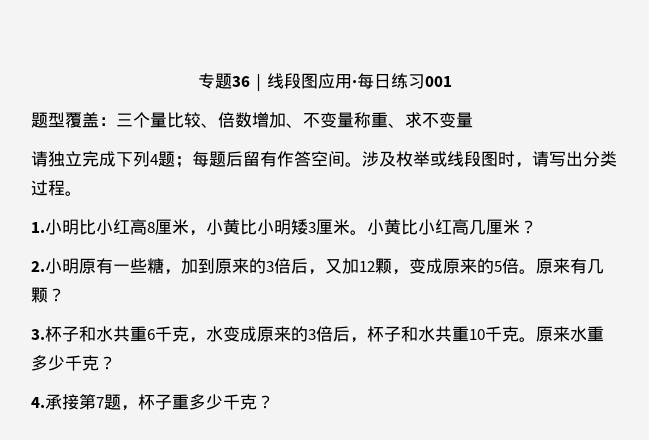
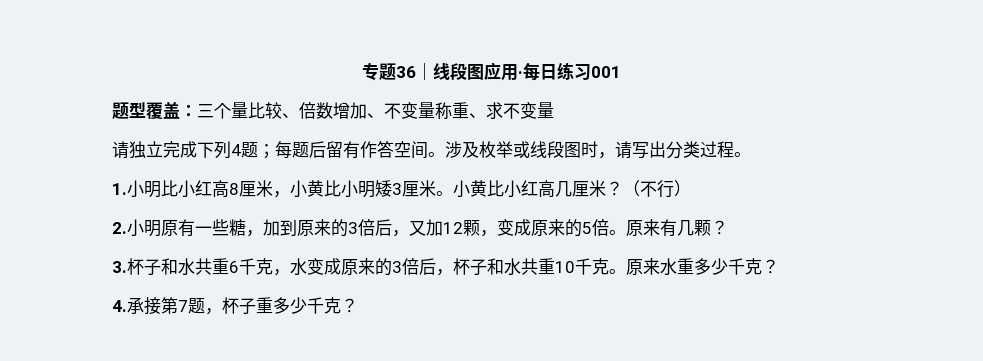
+ （不行）

